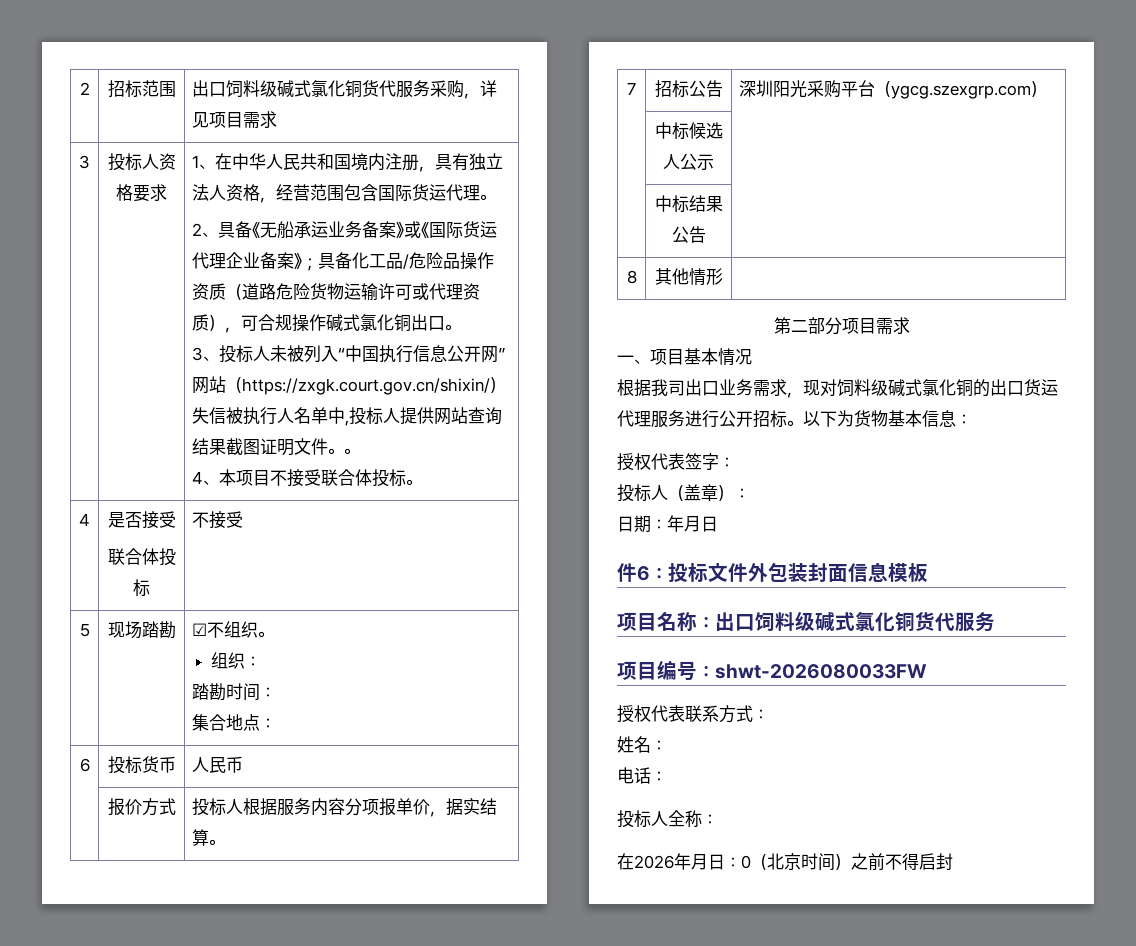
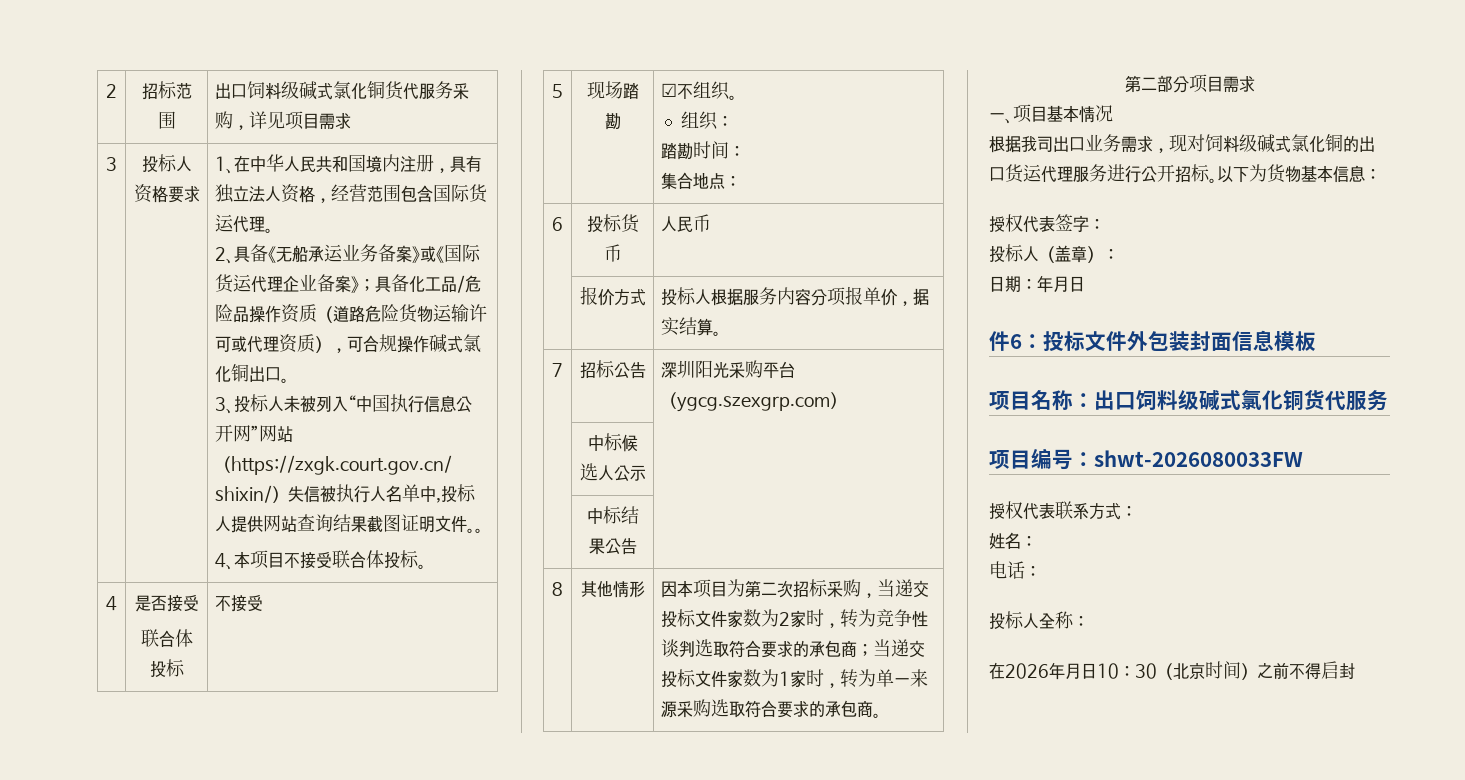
+ 因本项目为第二次招标采购，当递交投标文件家数为2家时，转为竞争性谈判选取符合要求的承包商；当递交投标文件家数为1家时，转为单一来源采购选取符合要求的承包商。
- 在2026年月日：0（北京时间）之前不得启封
+ 在2026年月日10：30（北京时间）之前不得启封

